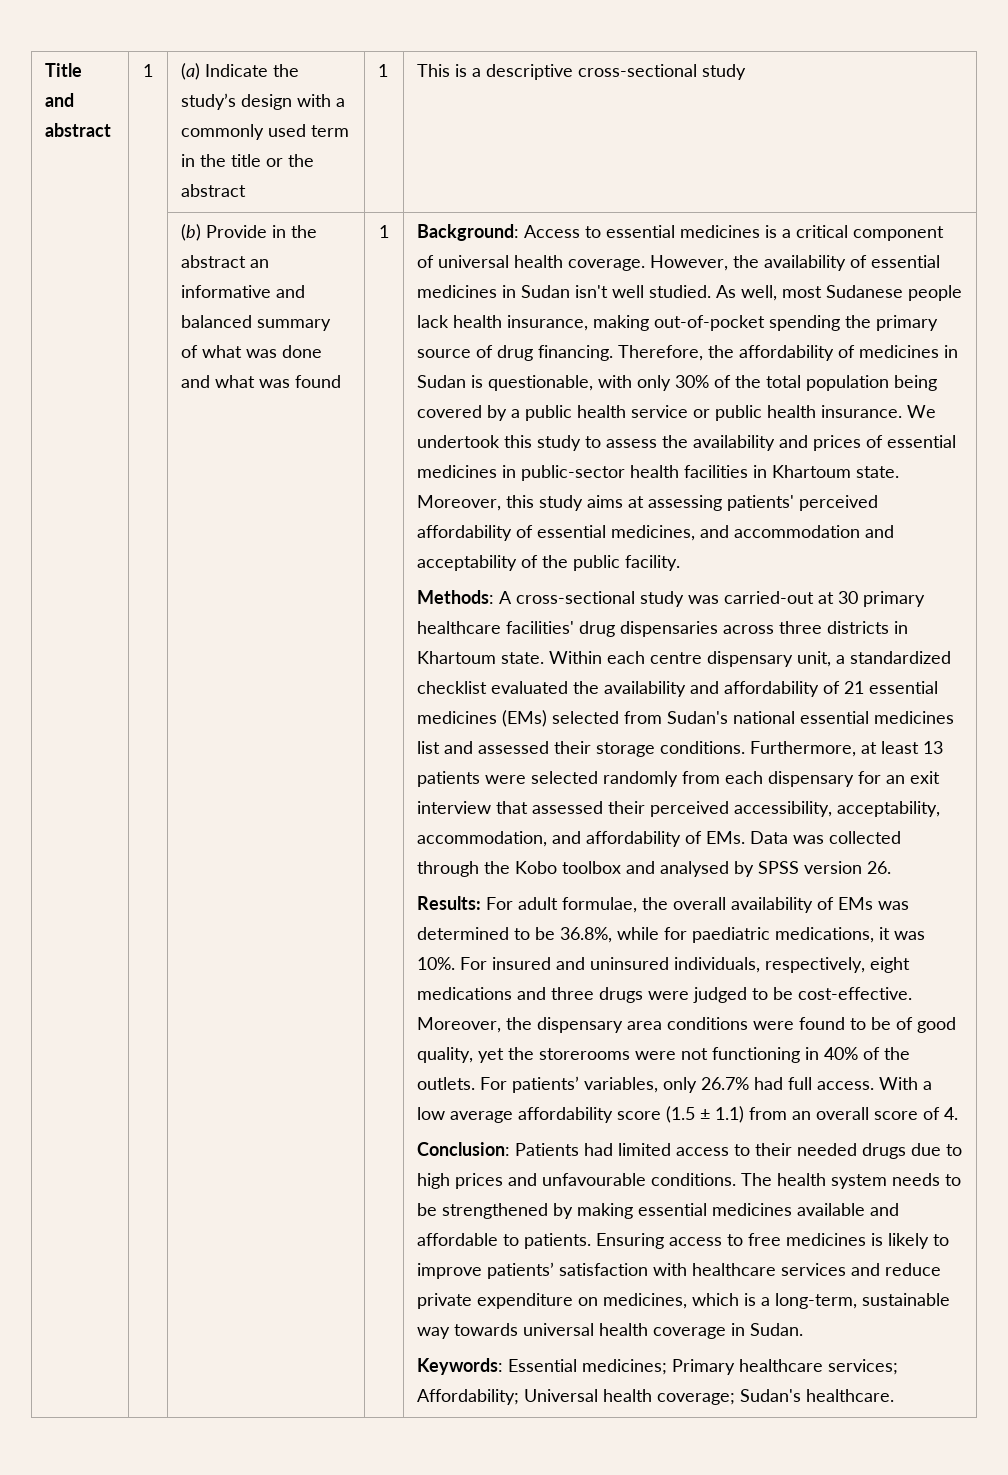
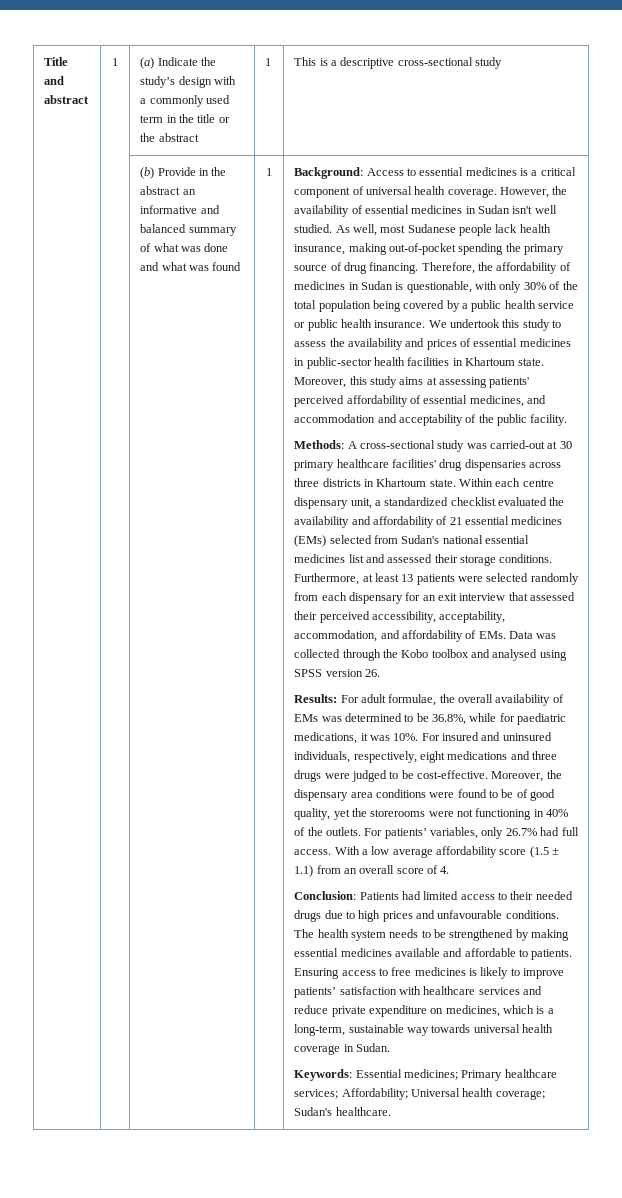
- Furthermore, at least 13 patients were selected randomly from each dispensary for an exit interview that assessed their perceived accessibility, acceptability, accommodation, and affordability of EMs. Data was collected through the Kobo toolbox and analysed by SPSS version 26.
+ Furthermore, at least 13 patients were selected randomly from each dispensary for an exit interview that assessed their perceived accessibility, acceptability, accommodation, and affordability of EMs. Data was collected through the Kobo toolbox and analysed using SPSS version 26.

